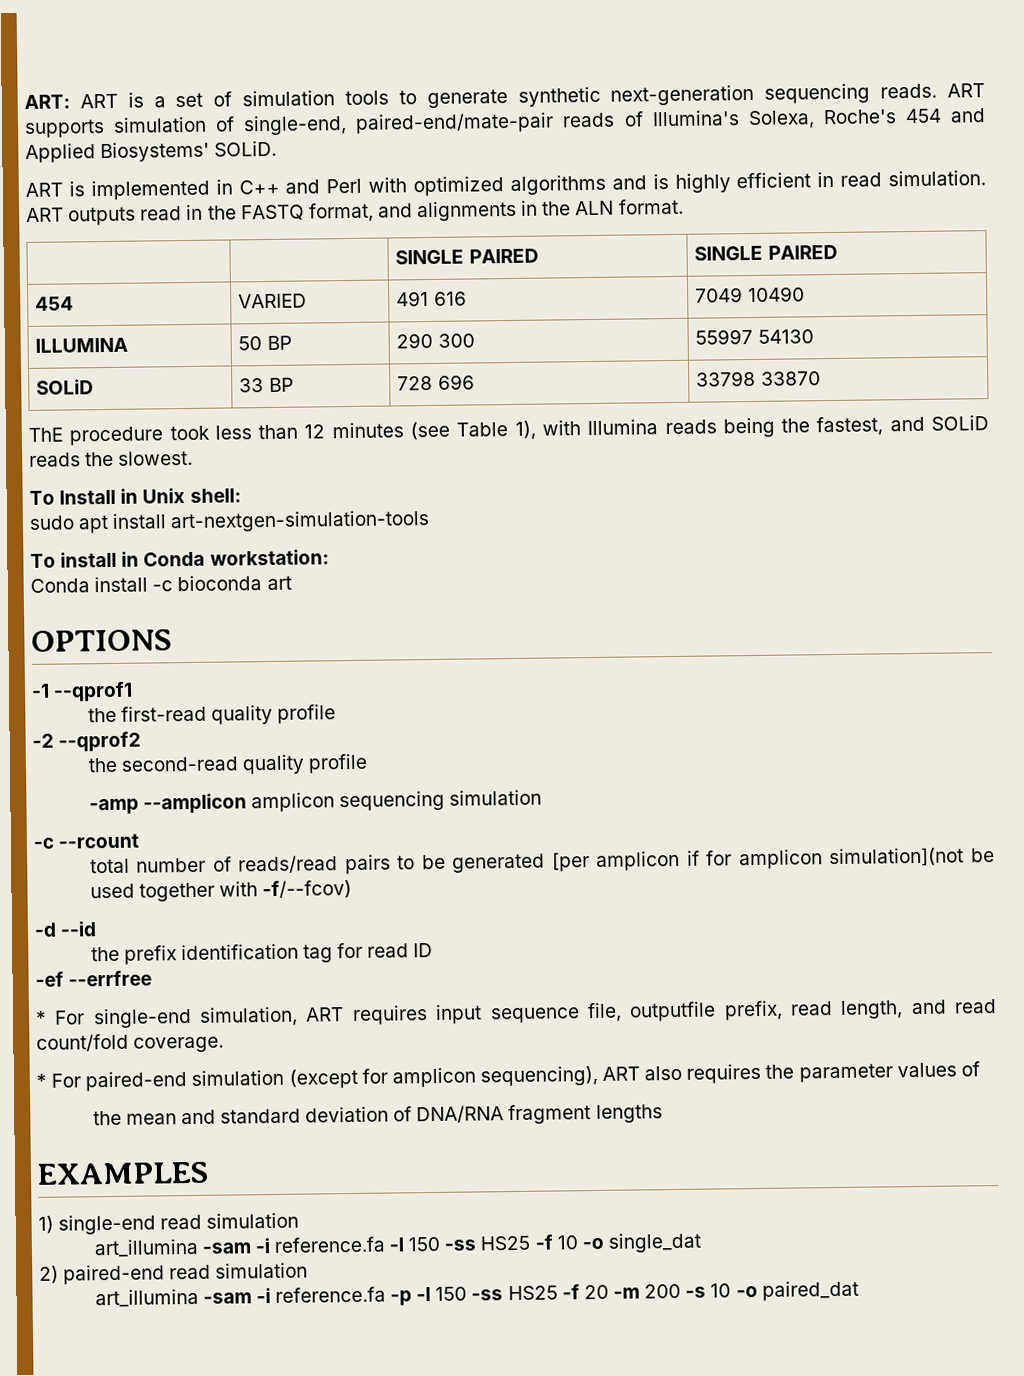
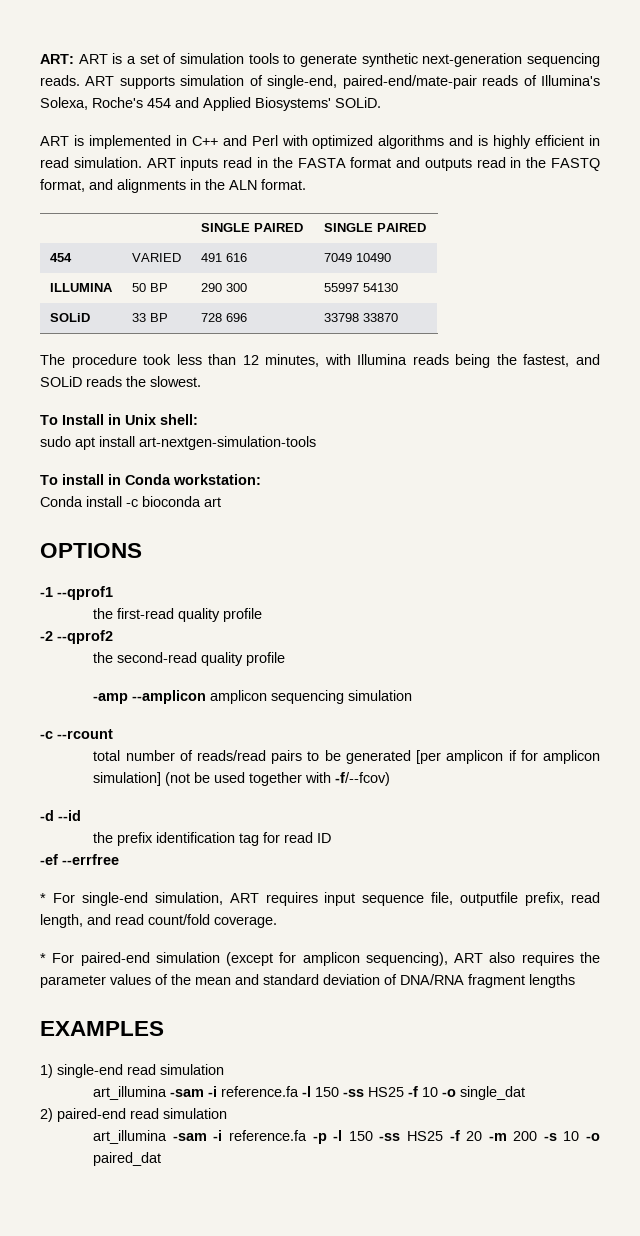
- ART outputs read in the FASTQ format, and alignments in the ALN format.
+ ART inputs read in the FASTA format and outputs read in the FASTQ format, and alignments in the ALN format.
- ThE procedure took less than 12 minutes (see Table 1), with Illumina reads being the fastest, and SOLiD reads the slowest.
+ The procedure took less than 12 minutes, with Illumina reads being the fastest, and SOLiD reads the slowest.
- total number of reads/read pairs to be generated [per amplicon if for amplicon simulation](not be used together with -f/--fcov)
+ total number of reads/read pairs to be generated [per amplicon if for amplicon simulation] (not be used together with -f/--fcov)
- * For paired-end simulation (except for amplicon sequencing), ART also requires the parameter values of
- the mean and standard deviation of DNA/RNA fragment lengths
+ * For paired-end simulation (except for amplicon sequencing), ART also requires the parameter values of the mean and standard deviation of DNA/RNA fragment lengths

